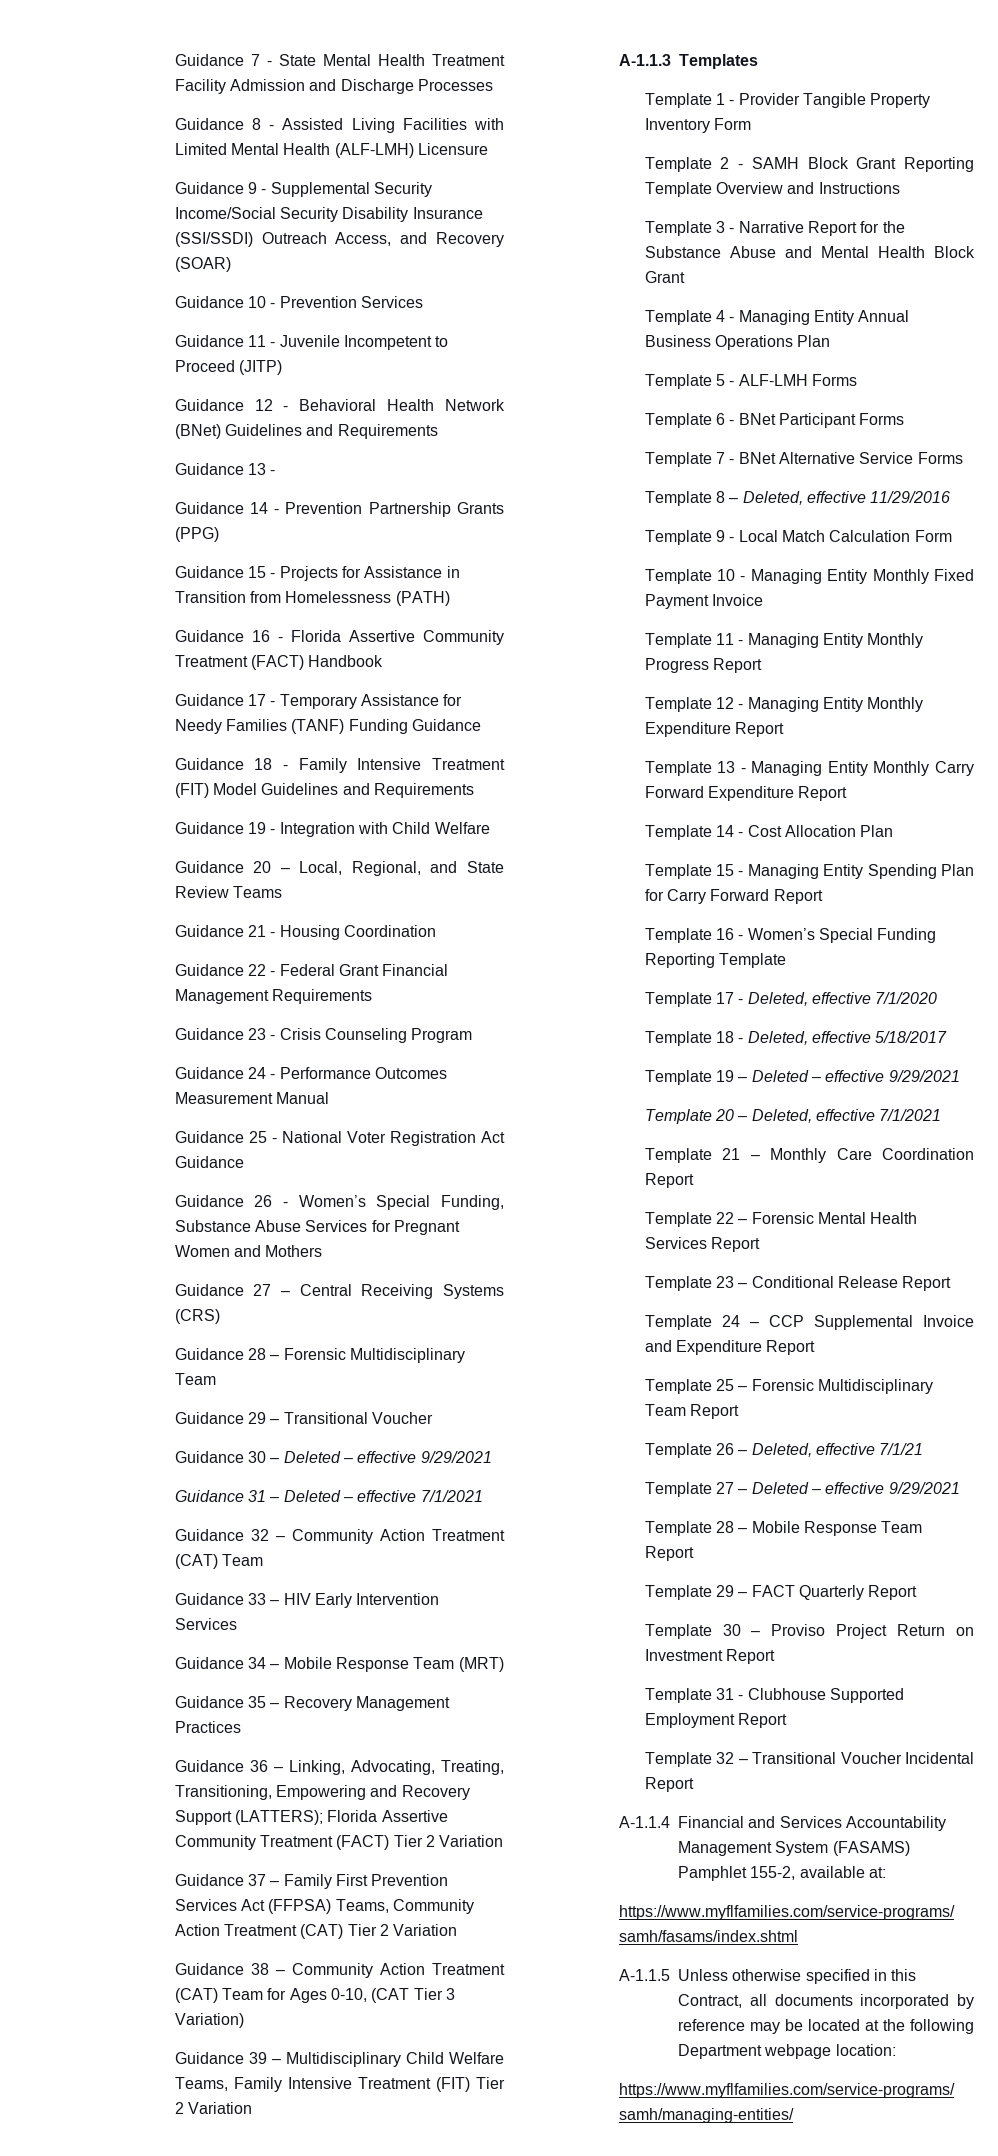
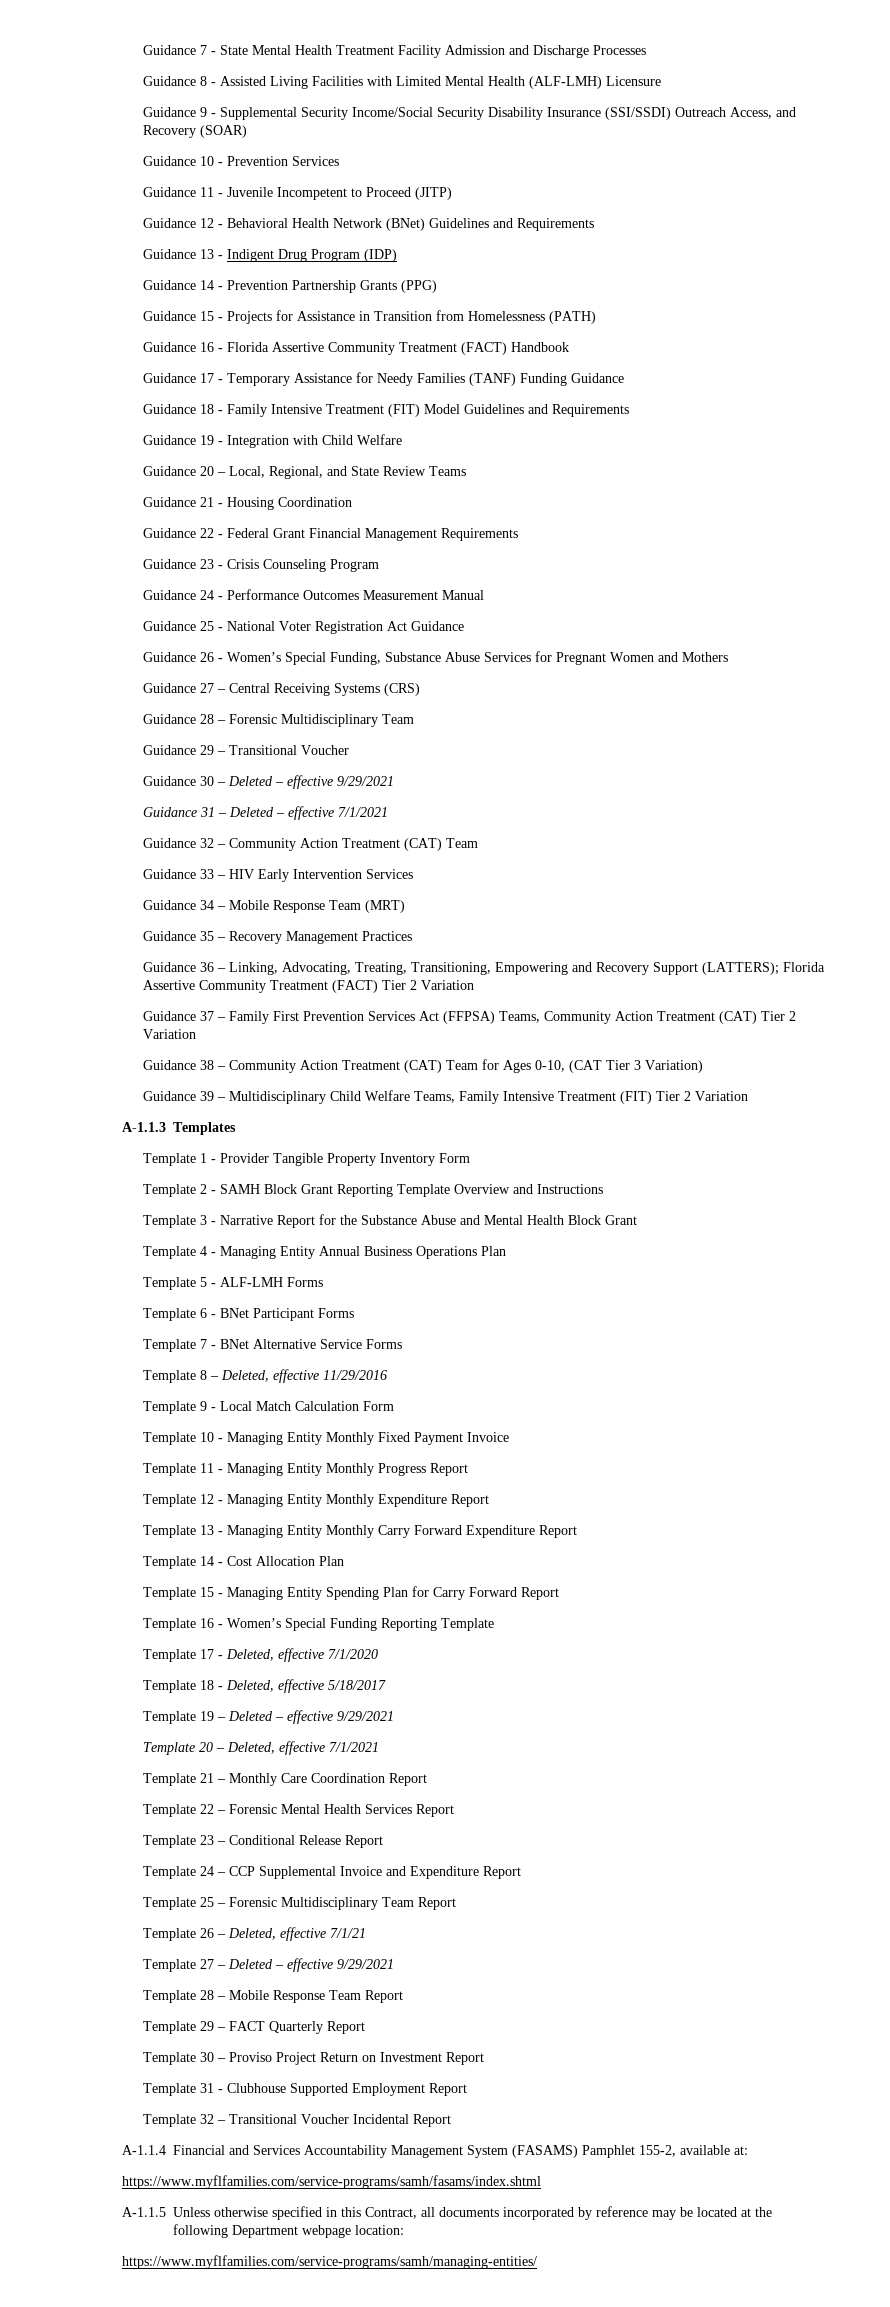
- Guidance 13 -
+ Guidance 13 - Indigent Drug Program (IDP)

